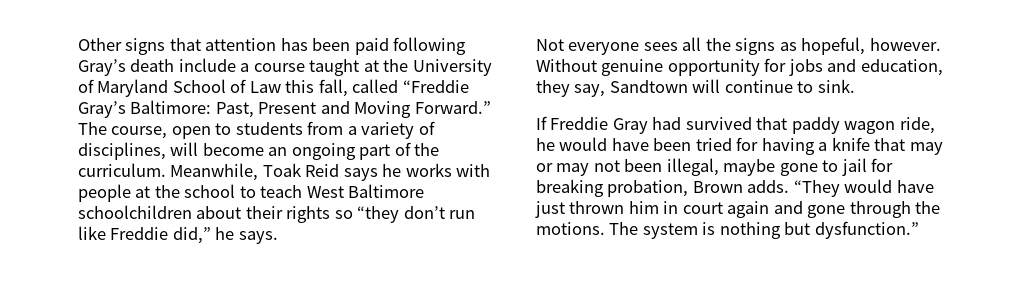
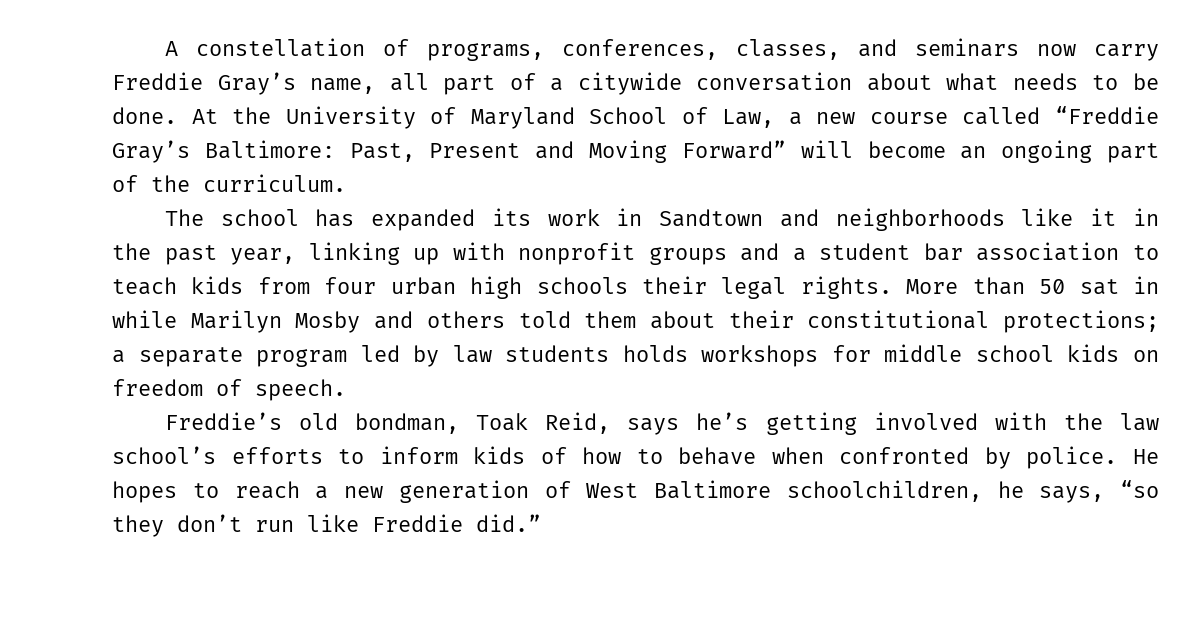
- Other signs that attention has been paid following Gray’s death include a course taught at the University of Maryland School of Law this fall, called “Freddie Gray’s Baltimore: Past, Present and Moving Forward.” The course, open to students from a variety of disciplines, will become an ongoing part of the curriculum. Meanwhile, Toak Reid says he works with people at the school to teach West Baltimore schoolchildren about their rights so “they don’t run like Freddie did,” he says.
- Not everyone sees all the signs as hopeful, however. Without genuine opportunity for jobs and education, they say, Sandtown will continue to sink.
- If Freddie Gray had survived that paddy wagon ride, he would have been tried for having a knife that may or may not been illegal, maybe gone to jail for breaking probation, Brown adds. “They would have just thrown him in court again and gone through the motions. The system is nothing but dysfunction.”
+ A constellation of programs, conferences, classes, and seminars now carry Freddie Gray’s name, all part of a citywide conversation about what needs to be done. At the University of Maryland School of Law, a new course called “Freddie Gray’s Baltimore: Past, Present and Moving Forward” will become an ongoing part of the curriculum.
+ The school has expanded its work in Sandtown and neighborhoods like it in the past year, linking up with nonprofit groups and a student bar association to teach kids from four urban high schools their legal rights. More than 50 sat in while Marilyn Mosby and others told them about their constitutional protections; a separate program led by law students holds workshops for middle school kids on freedom of speech.
+ Freddie’s old bondman, Toak Reid, says he’s getting involved with the law school’s efforts to inform kids of how to behave when confronted by police. He hopes to reach a new generation of West Baltimore schoolchildren, he says, “so they don’t run like Freddie did.”

